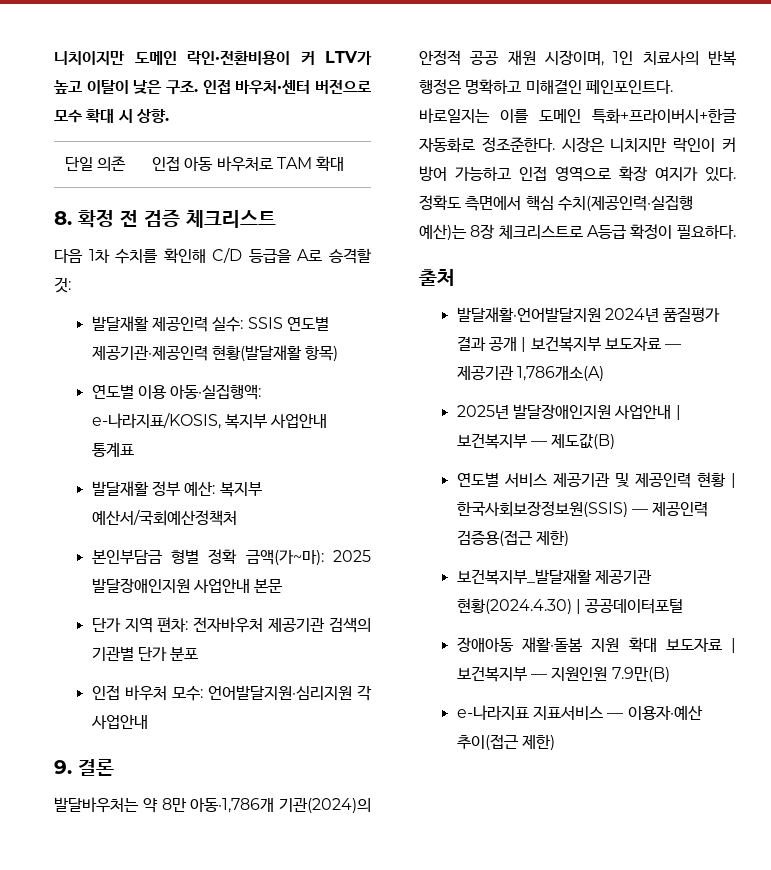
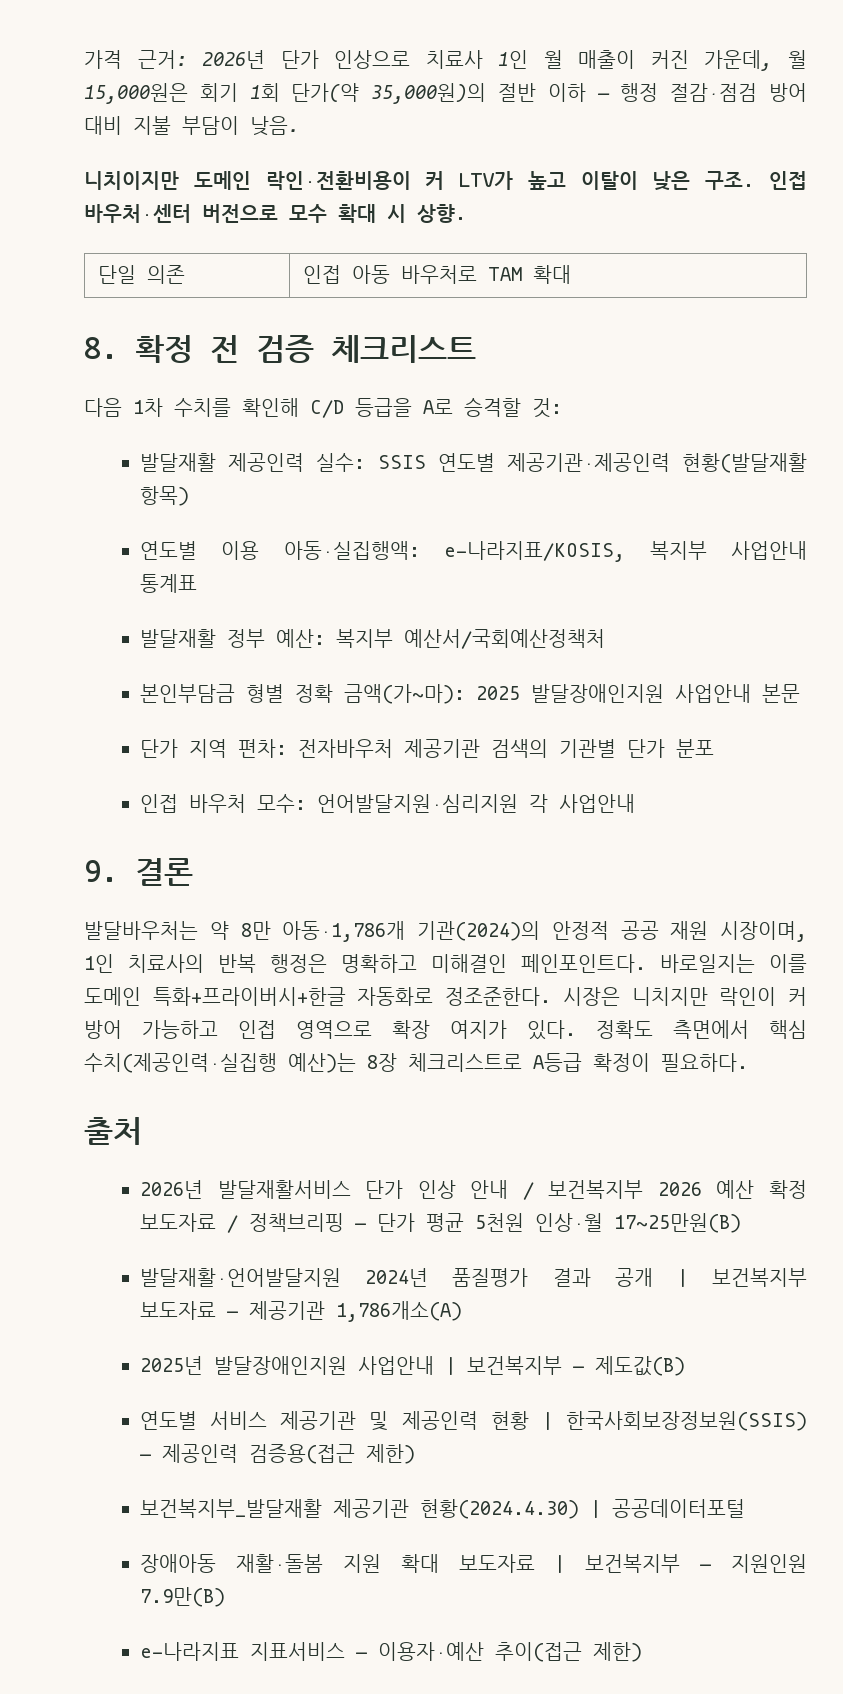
+ 가격 근거: 2026년 단가 인상으로 치료사 1인 월 매출이 커진 가운데, 월 15,000원은 회기 1회 단가(약 35,000원)의 절반 이하 — 행정 절감·점검 방어 대비 지불 부담이 낮음.
+ 2026년 발달재활서비스 단가 인상 안내 / 보건복지부 2026 예산 확정 보도자료 / 정책브리핑 — 단가 평균 5천원 인상·월 17~25만원(B)

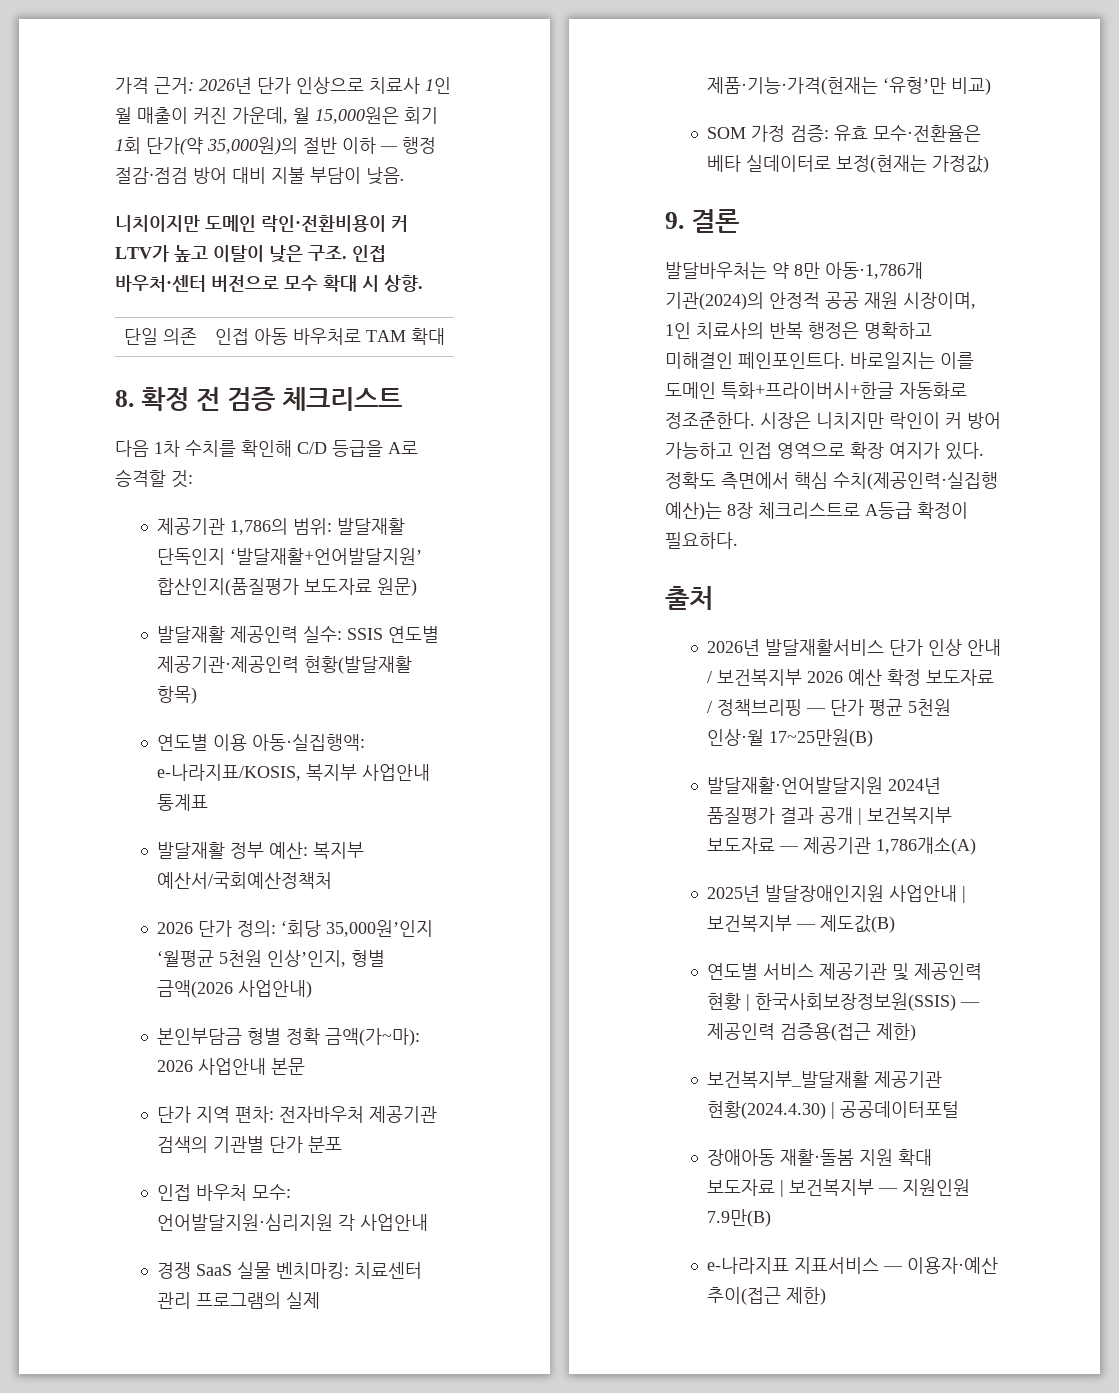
+ 제공기관 1,786의 범위: 발달재활 단독인지 ‘발달재활+언어발달지원’ 합산인지(품질평가 보도자료 원문)
+ 2026 단가 정의: ‘회당 35,000원’인지 ‘월평균 5천원 인상’인지, 형별 금액(2026 사업안내)
- 본인부담금 형별 정확 금액(가~마): 2025 발달장애인지원 사업안내 본문
+ 본인부담금 형별 정확 금액(가~마): 2026 사업안내 본문
+ 경쟁 SaaS 실물 벤치마킹: 치료센터 관리 프로그램의 실제 제품·기능·가격(현재는 ‘유형’만 비교)
+ SOM 가정 검증: 유효 모수·전환율은 베타 실데이터로 보정(현재는 가정값)

